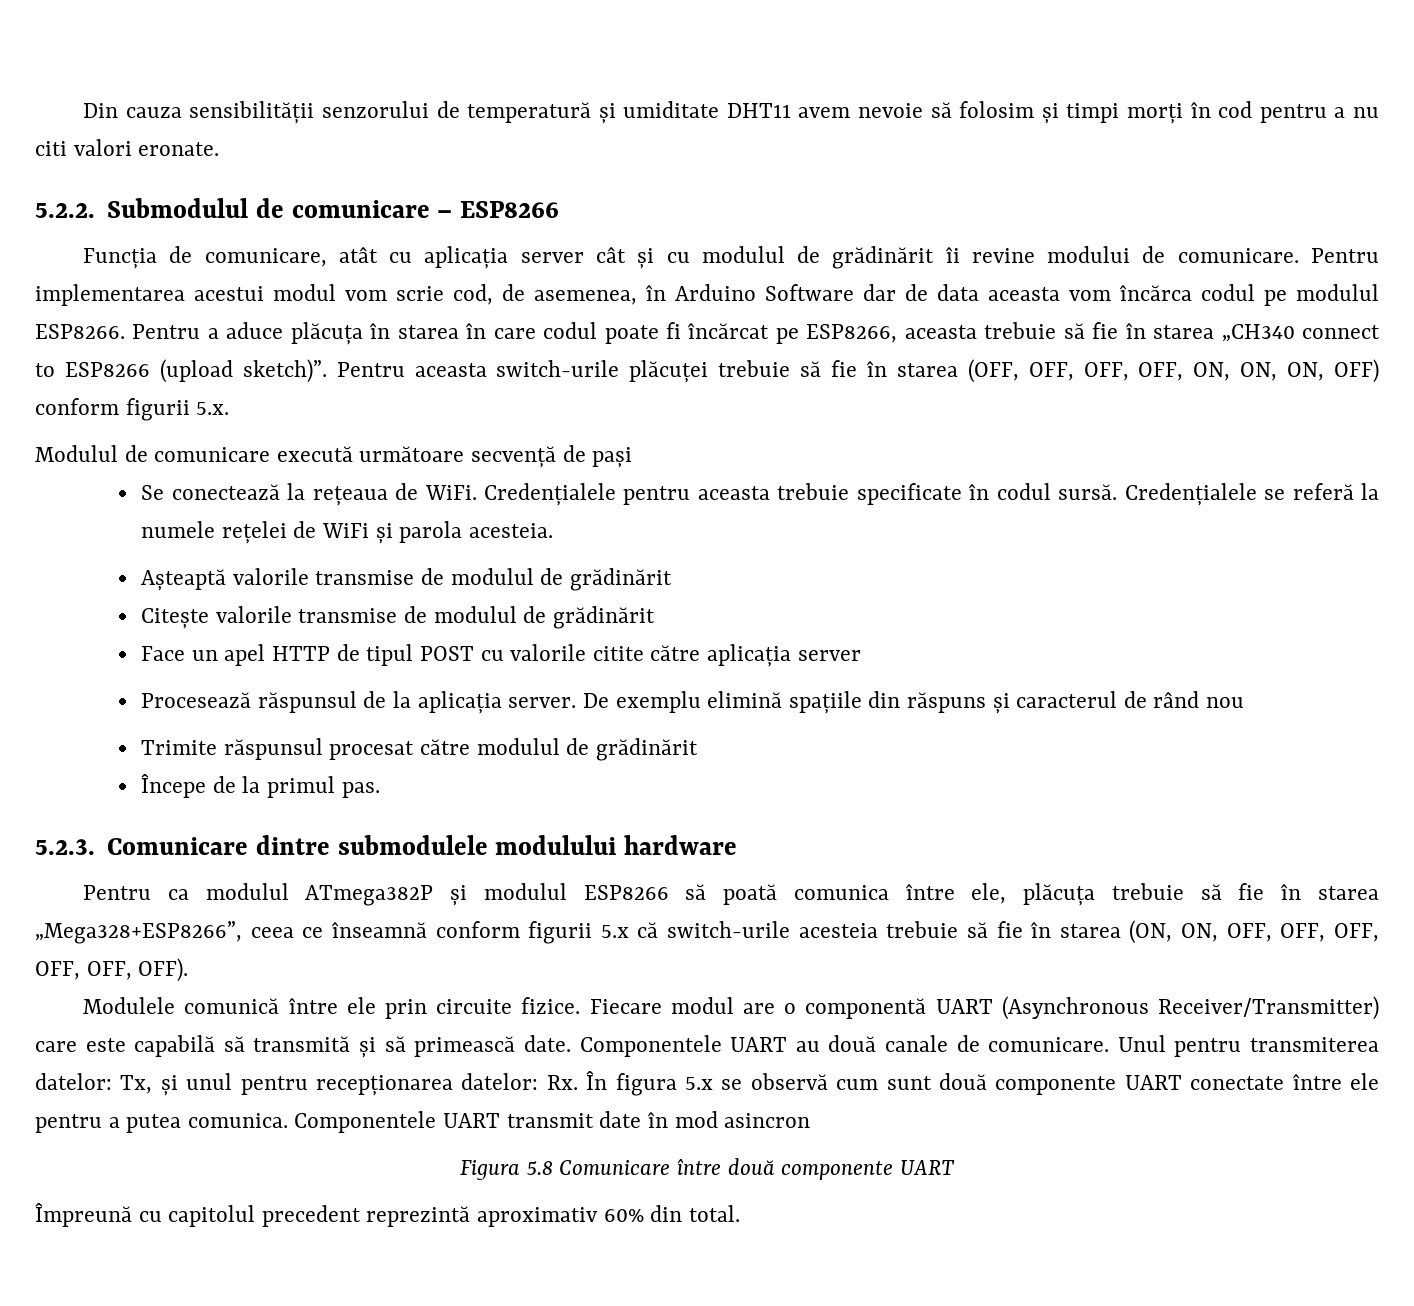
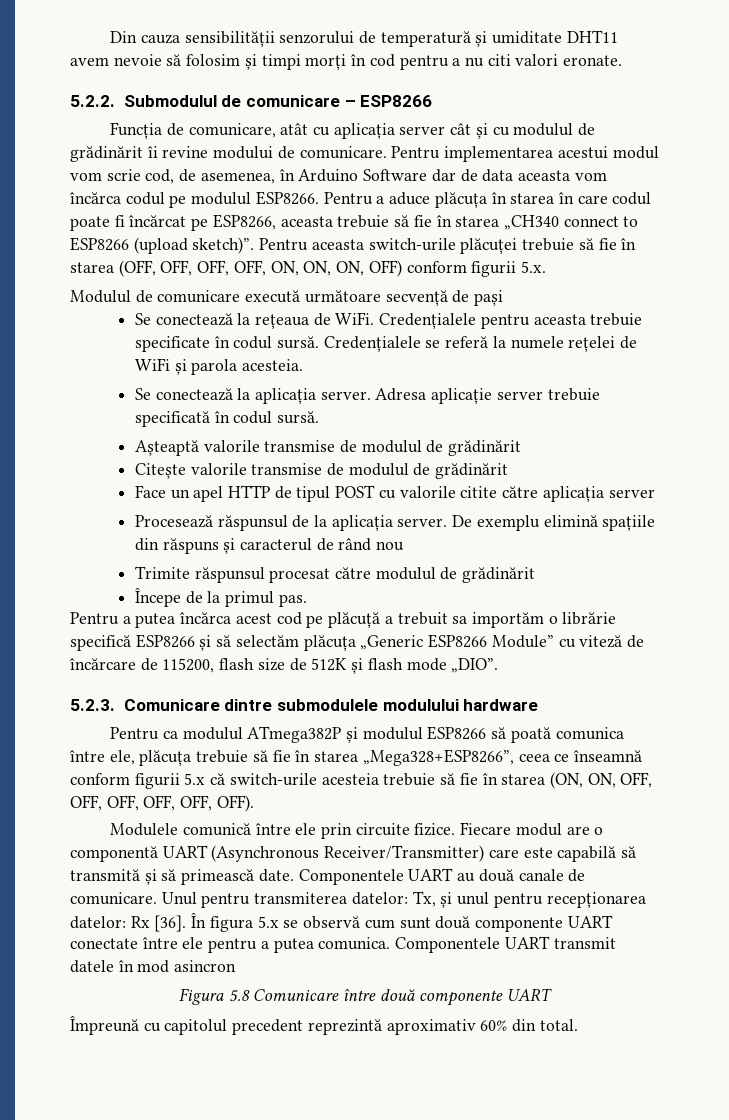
+ Se conectează la aplicația server. Adresa aplicație server trebuie specificată în codul sursă.
+ Pentru a putea încărca acest cod pe plăcuță a trebuit sa importăm o librărie specifică ESP8266 și să selectăm plăcuța „Generic ESP8266 Module” cu viteză de încărcare de 115200, flash size de 512K și flash mode „DIO”.
- Unul pentru transmiterea datelor: Tx, și unul pentru recepționarea datelor: Rx. În figura 5.x se observă cum sunt două componente UART conectate între ele pentru a putea comunica.
+ Unul pentru transmiterea datelor: Tx, și unul pentru recepționarea datelor: Rx [36]. În figura 5.x se observă cum sunt două componente UART conectate între ele pentru a putea comunica.
- Componentele UART transmit date în mod asincron
+ Componentele UART transmit datele în mod asincron

